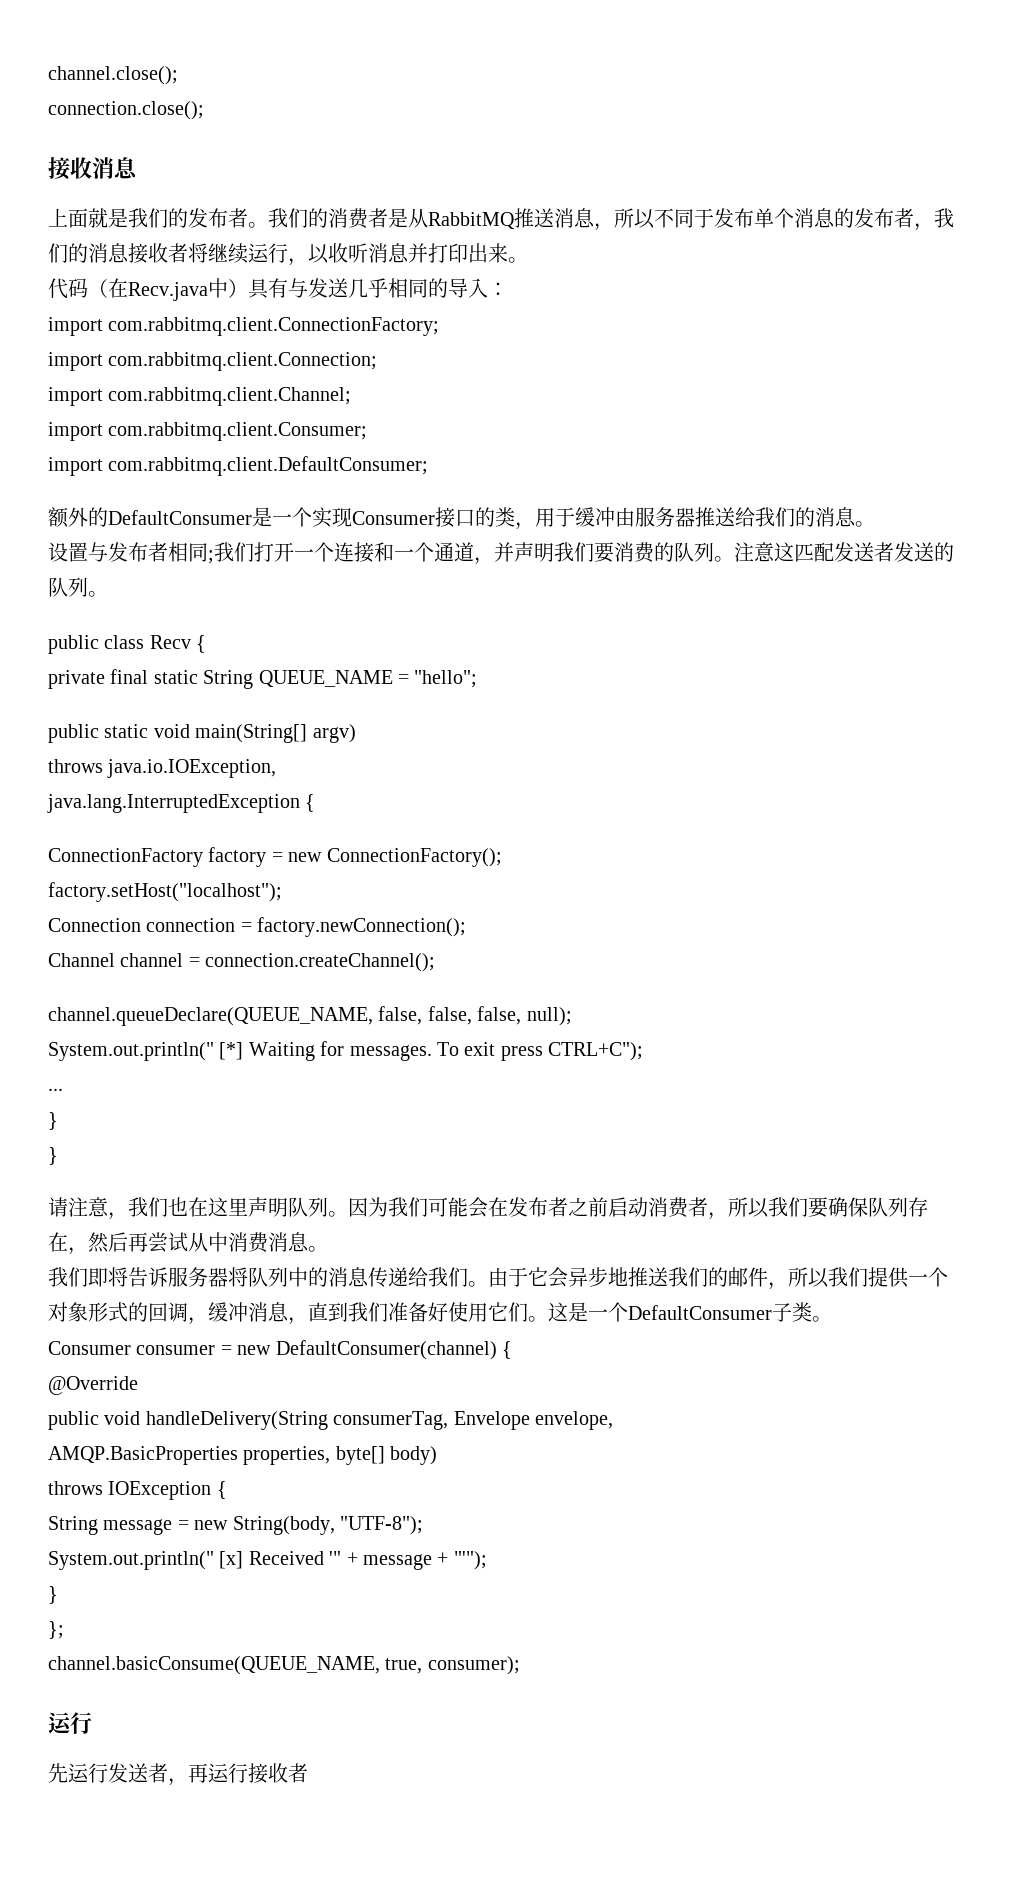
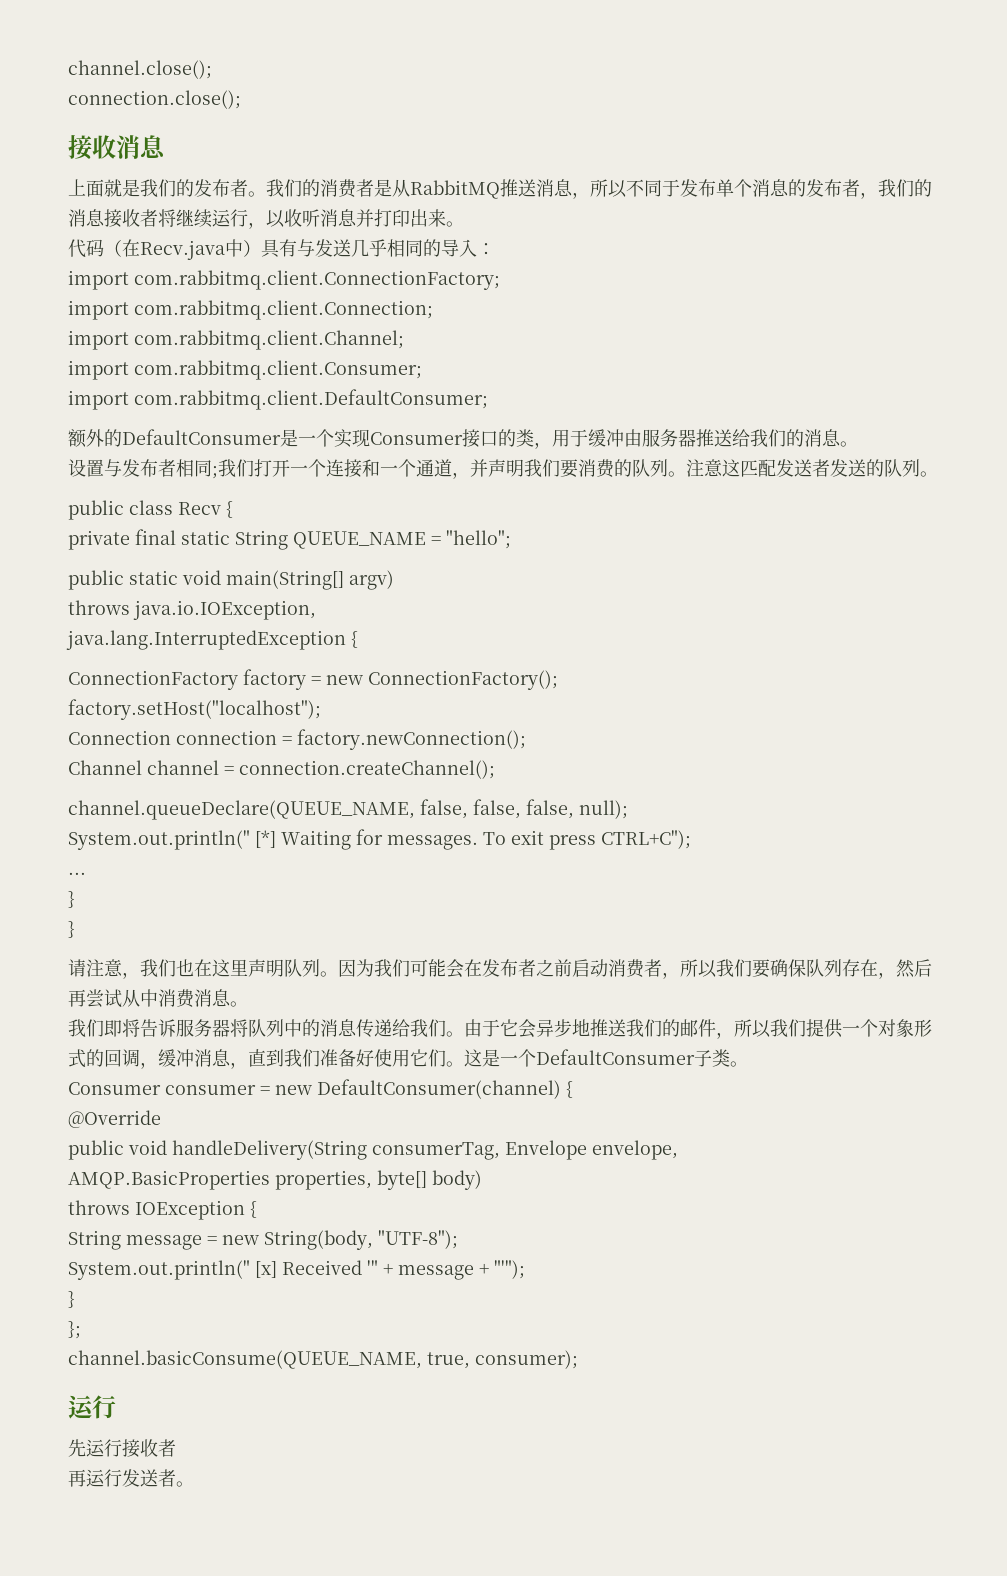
- 先运行发送者，再运行接收者
+ 先运行接收者
+ 再运行发送者。

